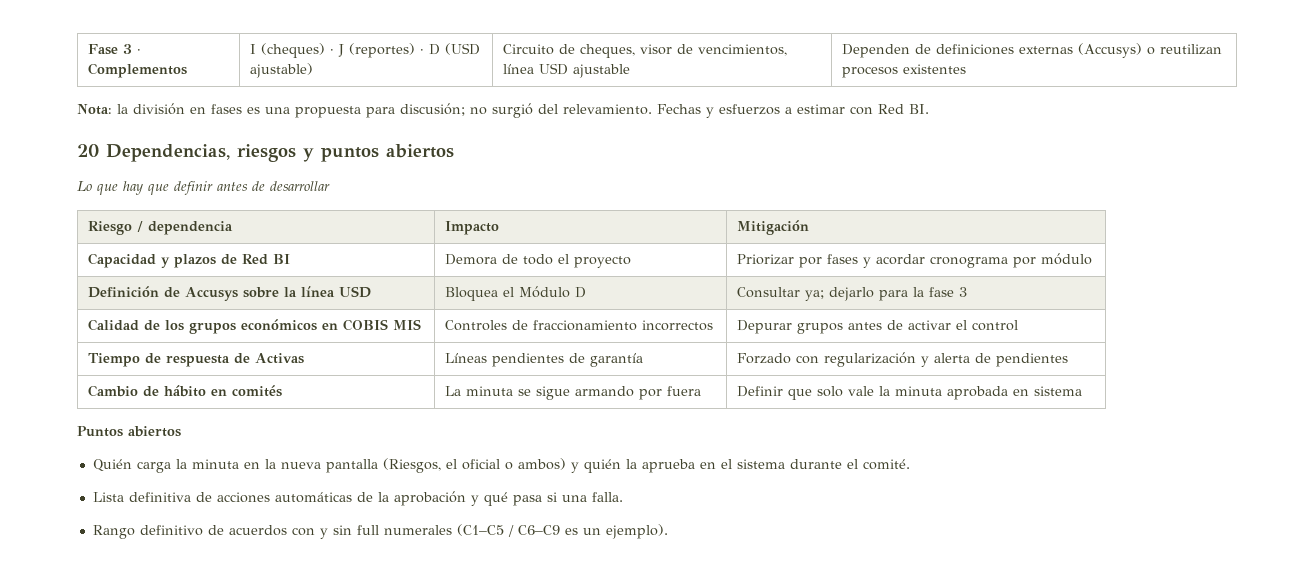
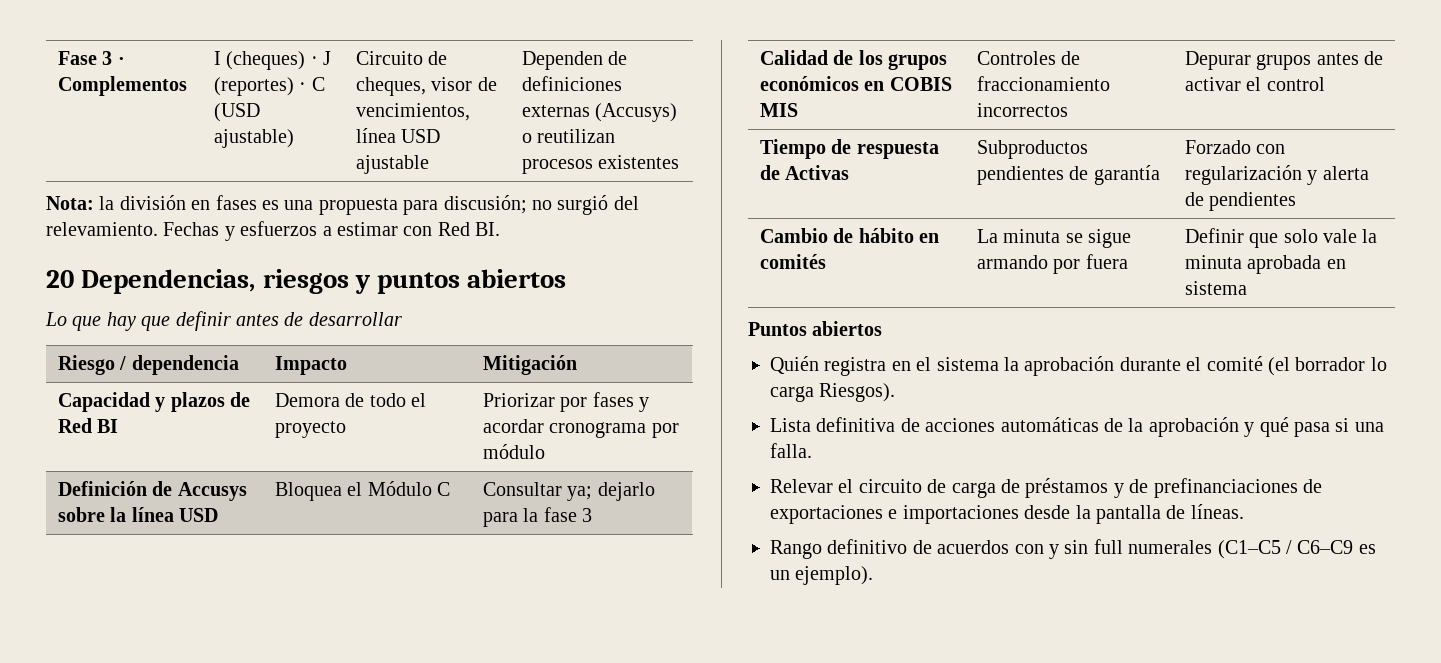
- Fase 3 · Complementos | I (cheques) · J (reportes) · D (USD ajustable) | Circuito de cheques, visor de vencimientos, línea USD ajustable | Dependen de definiciones externas (Accusys) o reutilizan procesos existentes
+ Fase 3 · Complementos | I (cheques) · J (reportes) · C (USD ajustable) | Circuito de cheques, visor de vencimientos, línea USD ajustable | Dependen de definiciones externas (Accusys) o reutilizan procesos existentes
- Definición de Accusys sobre la línea USD | Bloquea el Módulo D | Consultar ya; dejarlo para la fase 3
+ Definición de Accusys sobre la línea USD | Bloquea el Módulo C | Consultar ya; dejarlo para la fase 3
- Tiempo de respuesta de Activas | Líneas pendientes de garantía | Forzado con regularización y alerta de pendientes
+ Tiempo de respuesta de Activas | Subproductos pendientes de garantía | Forzado con regularización y alerta de pendientes
- Quién carga la minuta en la nueva pantalla (Riesgos, el oficial o ambos) y quién la aprueba en el sistema durante el comité.
+ Quién registra en el sistema la aprobación durante el comité (el borrador lo carga Riesgos).
+ Relevar el circuito de carga de préstamos y de prefinanciaciones de exportaciones e importaciones desde la pantalla de líneas.

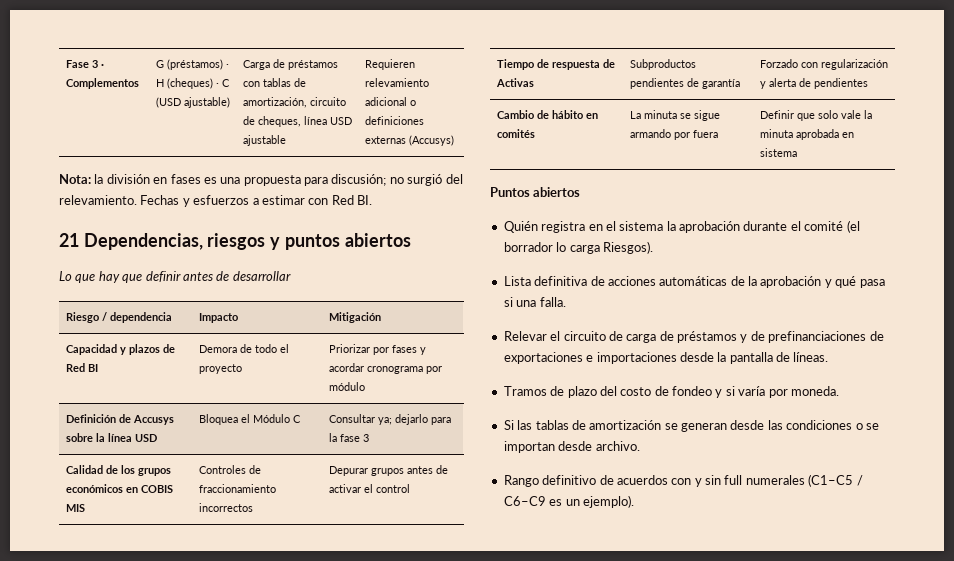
- Fase 3 · Complementos | I (cheques) · J (reportes) · C (USD ajustable) | Circuito de cheques, visor de vencimientos, línea USD ajustable | Dependen de definiciones externas (Accusys) o reutilizan procesos existentes
+ Fase 3 · Complementos | G (préstamos) · H (cheques) · C (USD ajustable) | Carga de préstamos con tablas de amortización, circuito de cheques, línea USD ajustable | Requieren relevamiento adicional o definiciones externas (Accusys)
- 20 Dependencias, riesgos y puntos abiertos
+ 21 Dependencias, riesgos y puntos abiertos
+ Tramos de plazo del costo de fondeo y si varía por moneda.
+ Si las tablas de amortización se generan desde las condiciones o se importan desde archivo.

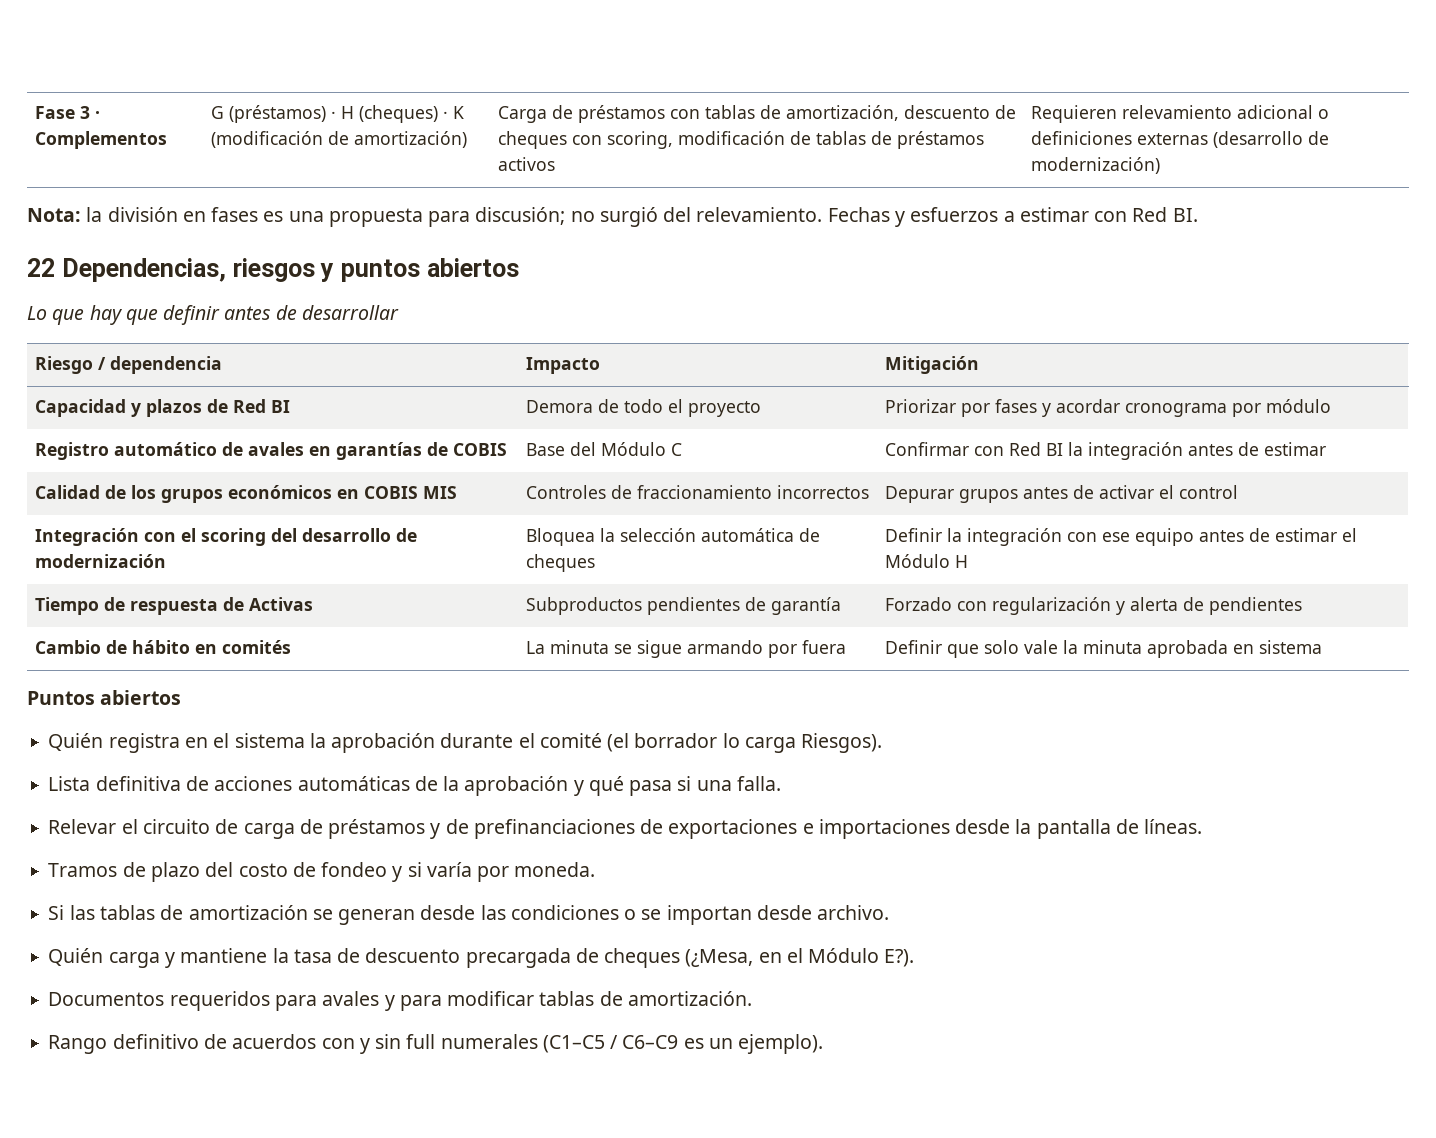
- G (préstamos) · H (cheques) · C (USD ajustable)
+ G (préstamos) · H (cheques) · K (modificación de amortización)
- Carga de préstamos con tablas de amortización, circuito de cheques, línea USD ajustable
+ Carga de préstamos con tablas de amortización, descuento de cheques con scoring, modificación de tablas de préstamos activos
- Requieren relevamiento adicional o definiciones externas (Accusys)
+ Requieren relevamiento adicional o definiciones externas (desarrollo de modernización)
- 21 Dependencias, riesgos y puntos abiertos
+ 22 Dependencias, riesgos y puntos abiertos
- Definición de Accusys sobre la línea USD | Bloquea el Módulo C | Consultar ya; dejarlo para la fase 3
+ Registro automático de avales en garantías de COBIS | Base del Módulo C | Confirmar con Red BI la integración antes de estimar
+ Integración con el scoring del desarrollo de modernización | Bloquea la selección automática de cheques | Definir la integración con ese equipo antes de estimar el Módulo H
+ Quién carga y mantiene la tasa de descuento precargada de cheques (¿Mesa, en el Módulo E?).
+ Documentos requeridos para avales y para modificar tablas de amortización.

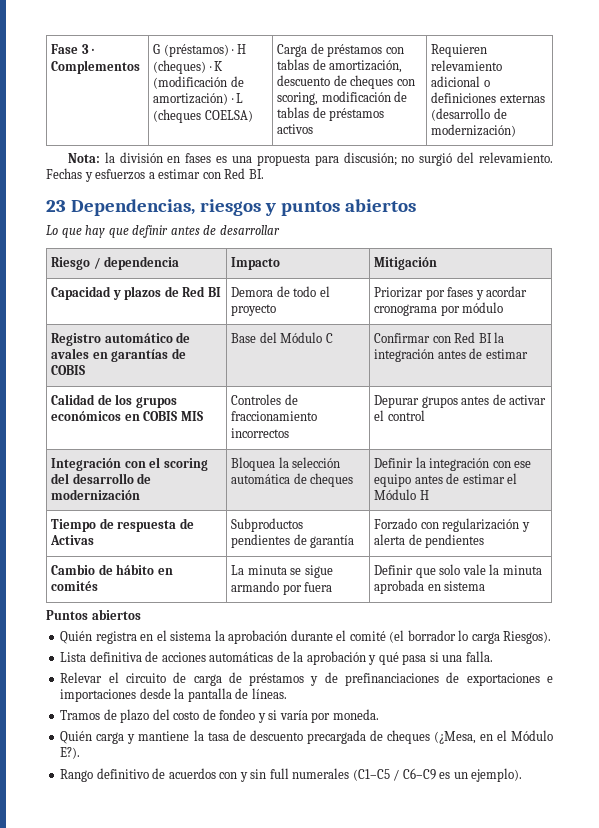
- G (préstamos) · H (cheques) · K (modificación de amortización)
+ G (préstamos) · H (cheques) · K (modificación de amortización) · L (cheques COELSA)
- 22 Dependencias, riesgos y puntos abiertos
+ 23 Dependencias, riesgos y puntos abiertos
- Si las tablas de amortización se generan desde las condiciones o se importan desde archivo.
- Documentos requeridos para avales y para modificar tablas de amortización.

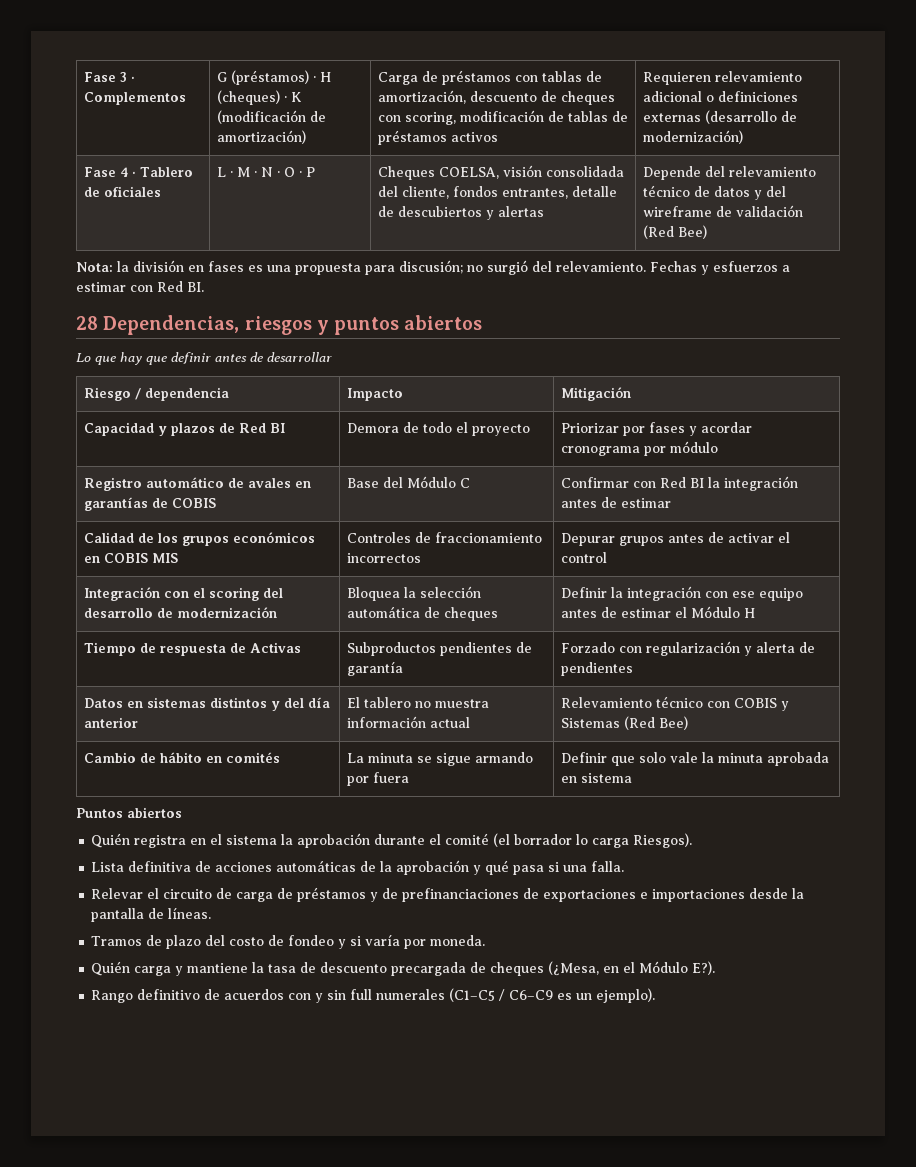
- G (préstamos) · H (cheques) · K (modificación de amortización) · L (cheques COELSA)
+ G (préstamos) · H (cheques) · K (modificación de amortización)
+ Fase 4 · Tablero de oficiales | L · M · N · O · P | Cheques COELSA, visión consolidada del cliente, fondos entrantes, detalle de descubiertos y alertas | Depende del relevamiento técnico de datos y del wireframe de validación (Red Bee)
- 23 Dependencias, riesgos y puntos abiertos
+ 28 Dependencias, riesgos y puntos abiertos
+ Datos en sistemas distintos y del día anterior | El tablero no muestra información actual | Relevamiento técnico con COBIS y Sistemas (Red Bee)

